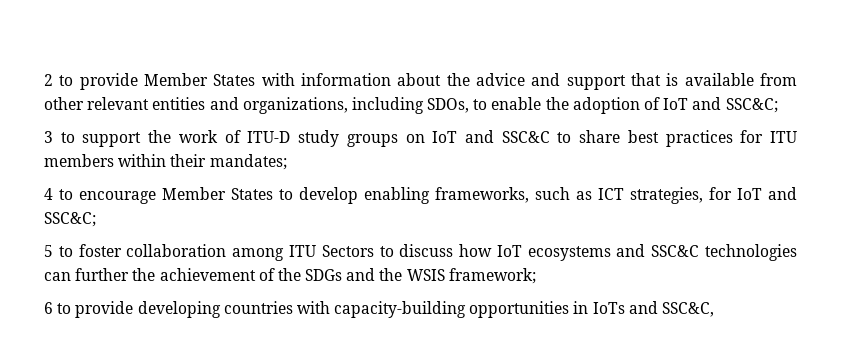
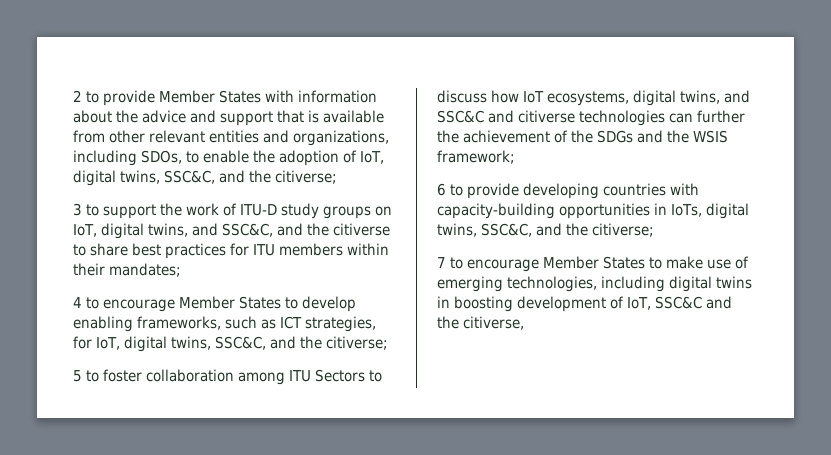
- 2 to provide Member States with information about the advice and support that is available from other relevant entities and organizations, including SDOs, to enable the adoption of IoT and SSC&C;
+ 2 to provide Member States with information about the advice and support that is available from other relevant entities and organizations, including SDOs, to enable the adoption of IoT, digital twins, SSC&C, and the citiverse;
- 3 to support the work of ITU-D study groups on IoT and SSC&C to share best practices for ITU members within their mandates;
+ 3 to support the work of ITU-D study groups on IoT, digital twins, and SSC&C, and the citiverse to share best practices for ITU members within their mandates;
- 4 to encourage Member States to develop enabling frameworks, such as ICT strategies, for IoT and SSC&C;
+ 4 to encourage Member States to develop enabling frameworks, such as ICT strategies, for IoT, digital twins, SSC&C, and the citiverse;
- 5 to foster collaboration among ITU Sectors to discuss how IoT ecosystems and SSC&C technologies can further the achievement of the SDGs and the WSIS framework;
+ 5 to foster collaboration among ITU Sectors to discuss how IoT ecosystems, digital twins, and SSC&C and citiverse technologies can further the achievement of the SDGs and the WSIS framework;
- 6 to provide developing countries with capacity-building opportunities in IoTs and SSC&C,
+ 6 to provide developing countries with capacity-building opportunities in IoTs, digital twins, SSC&C, and the citiverse;
+ 7 to encourage Member States to make use of emerging technologies, including digital twins in boosting development of IoT, SSC&C and the citiverse,

